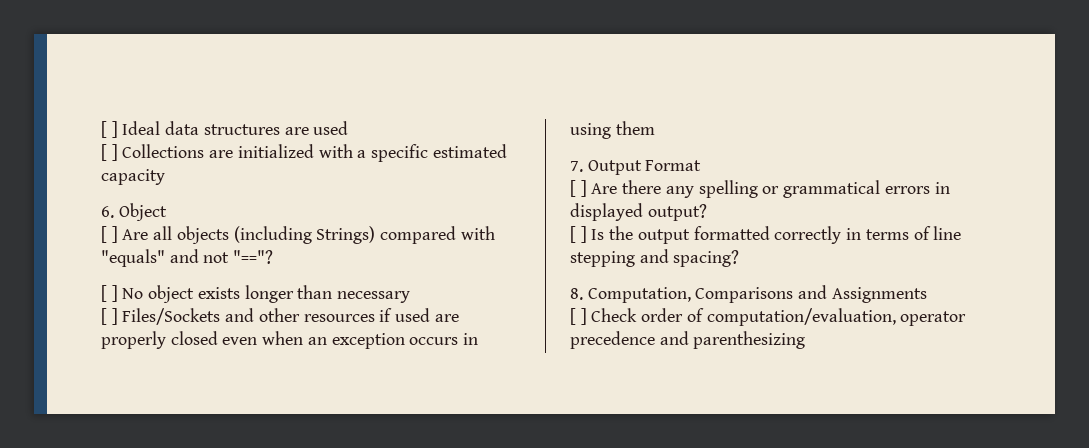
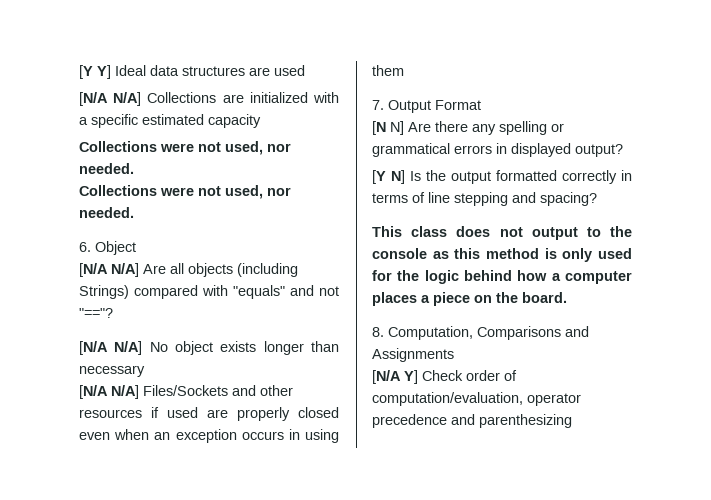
- [ ] Ideal data structures are used
+ [Y Y] Ideal data structures are used
- [ ] Collections are initialized with a specific estimated capacity
+ [N/A N/A] Collections are initialized with a specific estimated capacity
+ Collections were not used, nor needed.
+ Collections were not used, nor needed.
- [ ] Are all objects (including Strings) compared with "equals" and not "=="?
+ [N/A N/A] Are all objects (including Strings) compared with "equals" and not "=="?
- [ ] No object exists longer than necessary
+ [N/A N/A] No object exists longer than necessary
- [ ] Files/Sockets and other resources if used are properly closed even when an exception occurs in using them
+ [N/A N/A] Files/Sockets and other resources if used are properly closed even when an exception occurs in using them
- [ ] Are there any spelling or grammatical errors in displayed output?
+ [N N] Are there any spelling or grammatical errors in displayed output?
- [ ] Is the output formatted correctly in terms of line stepping and spacing?
+ [Y N] Is the output formatted correctly in terms of line stepping and spacing?
+ This class does not output to the console as this method is only used for the logic behind how a computer places a piece on the board.
- [ ] Check order of computation/evaluation, operator precedence and parenthesizing
+ [N/A Y] Check order of computation/evaluation, operator precedence and parenthesizing

